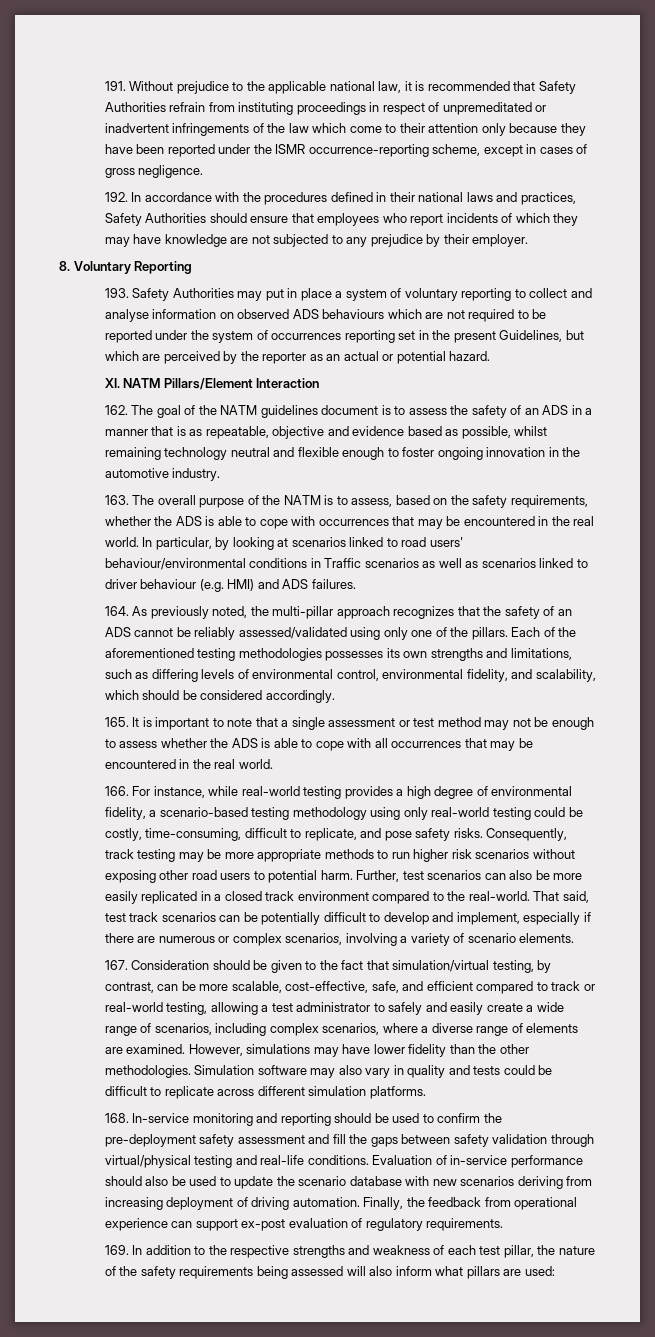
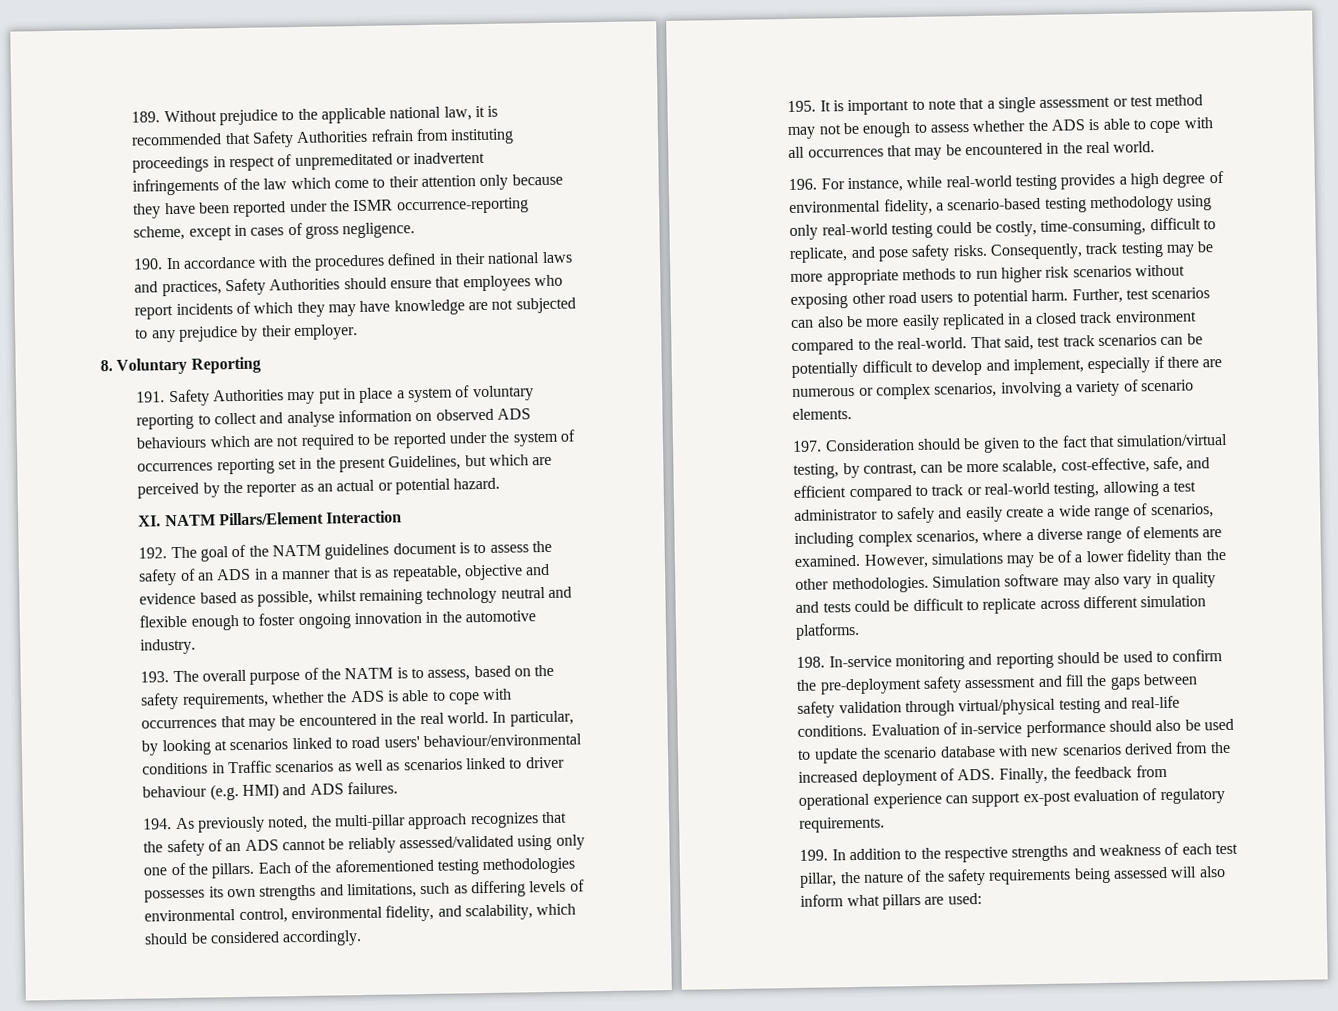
- 191. Without prejudice to the applicable national law, it is recommended that Safety Authorities refrain from instituting proceedings in respect of unpremeditated or inadvertent infringements of the law which come to their attention only because they have been reported under the ISMR occurrence-reporting scheme, except in cases of gross negligence.
+ 189. Without prejudice to the applicable national law, it is recommended that Safety Authorities refrain from instituting proceedings in respect of unpremeditated or inadvertent infringements of the law which come to their attention only because they have been reported under the ISMR occurrence-reporting scheme, except in cases of gross negligence.
- 192. In accordance with the procedures defined in their national laws and practices, Safety Authorities should ensure that employees who report incidents of which they may have knowledge are not subjected to any prejudice by their employer.
+ 190. In accordance with the procedures defined in their national laws and practices, Safety Authorities should ensure that employees who report incidents of which they may have knowledge are not subjected to any prejudice by their employer.
- 193. Safety Authorities may put in place a system of voluntary reporting to collect and analyse information on observed ADS behaviours which are not required to be reported under the system of occurrences reporting set in the present Guidelines, but which are perceived by the reporter as an actual or potential hazard.
+ 191. Safety Authorities may put in place a system of voluntary reporting to collect and analyse information on observed ADS behaviours which are not required to be reported under the system of occurrences reporting set in the present Guidelines, but which are perceived by the reporter as an actual or potential hazard.
- 162. The goal of the NATM guidelines document is to assess the safety of an ADS in a manner that is as repeatable, objective and evidence based as possible, whilst remaining technology neutral and flexible enough to foster ongoing innovation in the automotive industry.
+ 192. The goal of the NATM guidelines document is to assess the safety of an ADS in a manner that is as repeatable, objective and evidence based as possible, whilst remaining technology neutral and flexible enough to foster ongoing innovation in the automotive industry.
- 163. The overall purpose of the NATM is to assess, based on the safety requirements, whether the ADS is able to cope with occurrences that may be encountered in the real world.
+ 193. The overall purpose of the NATM is to assess, based on the safety requirements, whether the ADS is able to cope with occurrences that may be encountered in the real world.
- 164. As previously noted, the multi-pillar approach recognizes that the safety of an ADS cannot be reliably assessed/validated using only one of the pillars.
+ 194. As previously noted, the multi-pillar approach recognizes that the safety of an ADS cannot be reliably assessed/validated using only one of the pillars.
- 165. It is important to note that a single assessment or test method may not be enough to assess whether the ADS is able to cope with all occurrences that may be encountered in the real world.
+ 195. It is important to note that a single assessment or test method may not be enough to assess whether the ADS is able to cope with all occurrences that may be encountered in the real world.
- 166. For instance, while real-world testing provides a high degree of environmental fidelity, a scenario-based testing methodology using only real-world testing could be costly, time-consuming, difficult to replicate, and pose safety risks.
+ 196. For instance, while real-world testing provides a high degree of environmental fidelity, a scenario-based testing methodology using only real-world testing could be costly, time-consuming, difficult to replicate, and pose safety risks.
- 167. Consideration should be given to the fact that simulation/virtual testing, by contrast, can be more scalable, cost-effective, safe, and efficient compared to track or real-world testing, allowing a test administrator to safely and easily create a wide range of scenarios, including complex scenarios, where a diverse range of elements are examined.
+ 197. Consideration should be given to the fact that simulation/virtual testing, by contrast, can be more scalable, cost-effective, safe, and efficient compared to track or real-world testing, allowing a test administrator to safely and easily create a wide range of scenarios, including complex scenarios, where a diverse range of elements are examined.
- However, simulations may have lower fidelity than the other methodologies.
+ However, simulations may be of a lower fidelity than the other methodologies.
- 168. In-service monitoring and reporting should be used to confirm the pre-deployment safety assessment and fill the gaps between safety validation through virtual/physical testing and real-life conditions.
+ 198. In-service monitoring and reporting should be used to confirm the pre-deployment safety assessment and fill the gaps between safety validation through virtual/physical testing and real-life conditions.
- Evaluation of in-service performance should also be used to update the scenario database with new scenarios deriving from increasing deployment of driving automation. Finally, the feedback from operational experience can support ex-post evaluation of regulatory requirements.
+ Evaluation of in-service performance should also be used to update the scenario database with new scenarios derived from the increased deployment of ADS. Finally, the feedback from operational experience can support ex-post evaluation of regulatory requirements.
- 169. In addition to the respective strengths and weakness of each test pillar, the nature of the safety requirements being assessed will also inform what pillars are used:
+ 199. In addition to the respective strengths and weakness of each test pillar, the nature of the safety requirements being assessed will also inform what pillars are used:

